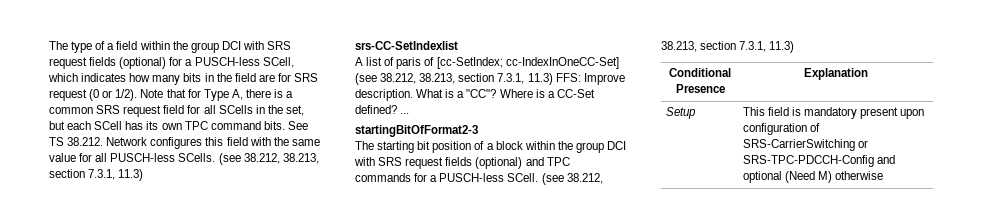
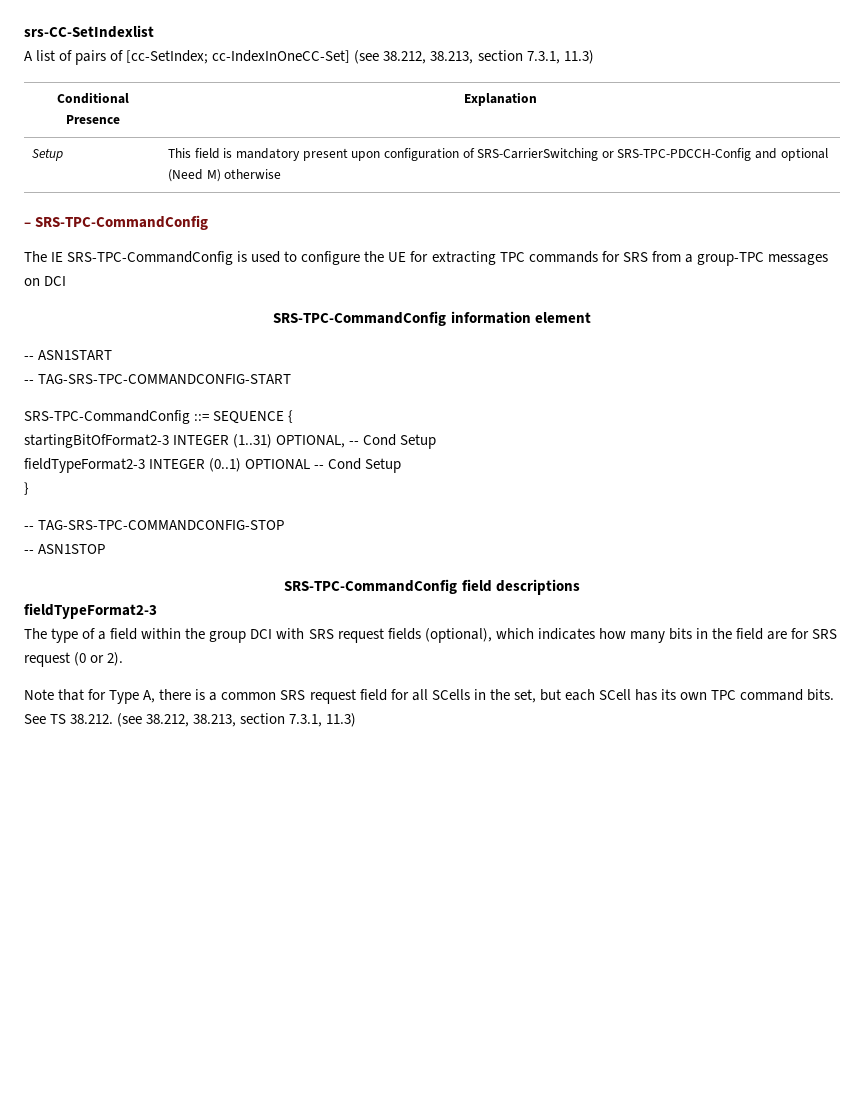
+ srs-CC-SetIndexlist
+ A list of pairs of [cc-SetIndex; cc-IndexInOneCC-Set] (see 38.212, 38.213, section 7.3.1, 11.3)
+ Conditional Presence | Explanation
+ Setup | This field is mandatory present upon configuration of SRS-CarrierSwitching or SRS-TPC-PDCCH-Config and optional (Need M) otherwise
+ – SRS-TPC-CommandConfig
+ The IE SRS-TPC-CommandConfig is used to configure the UE for extracting TPC commands for SRS from a group-TPC messages on DCI
+ SRS-TPC-CommandConfig information element
+ -- ASN1START
+ -- TAG-SRS-TPC-COMMANDCONFIG-START
+ SRS-TPC-CommandConfig ::= SEQUENCE {
+ startingBitOfFormat2-3 INTEGER (1..31) OPTIONAL, -- Cond Setup
+ fieldTypeFormat2-3 INTEGER (0..1) OPTIONAL -- Cond Setup
+ }
+ -- TAG-SRS-TPC-COMMANDCONFIG-STOP
+ -- ASN1STOP
+ SRS-TPC-CommandConfig field descriptions
+ fieldTypeFormat2-3
- The type of a field within the group DCI with SRS request fields (optional) for a PUSCH-less SCell, which indicates how many bits in the field are for SRS request (0 or 1/2). Note that for Type A, there is a common SRS request field for all SCells in the set, but each SCell has its own TPC command bits.
+ The type of a field within the group DCI with SRS request fields (optional), which indicates how many bits in the field are for SRS request (0 or 2).
+ Note that for Type A, there is a common SRS request field for all SCells in the set, but each SCell has its own TPC command bits.
- See TS 38.212. Network configures this field with the same value for all PUSCH-less SCells. (see 38.212, 38.213, section 7.3.1, 11.3)
- srs-CC-SetIndexlist
- A list of paris of [cc-SetIndex; cc-IndexInOneCC-Set] (see 38.212, 38.213, section 7.3.1, 11.3) FFS: Improve description. What is a "CC"? Where is a CC-Set defined? ...
- startingBitOfFormat2-3
- The starting bit position of a block within the group DCI with SRS request fields (optional) and TPC commands for a PUSCH-less SCell. (see 38.212, 38.213, section 7.3.1, 11.3)
- Conditional Presence | Explanation
- Setup | This field is mandatory present upon configuration of SRS-CarrierSwitching or SRS-TPC-PDCCH-Config and optional (Need M) otherwise
+ See TS 38.212. (see 38.212, 38.213, section 7.3.1, 11.3)

